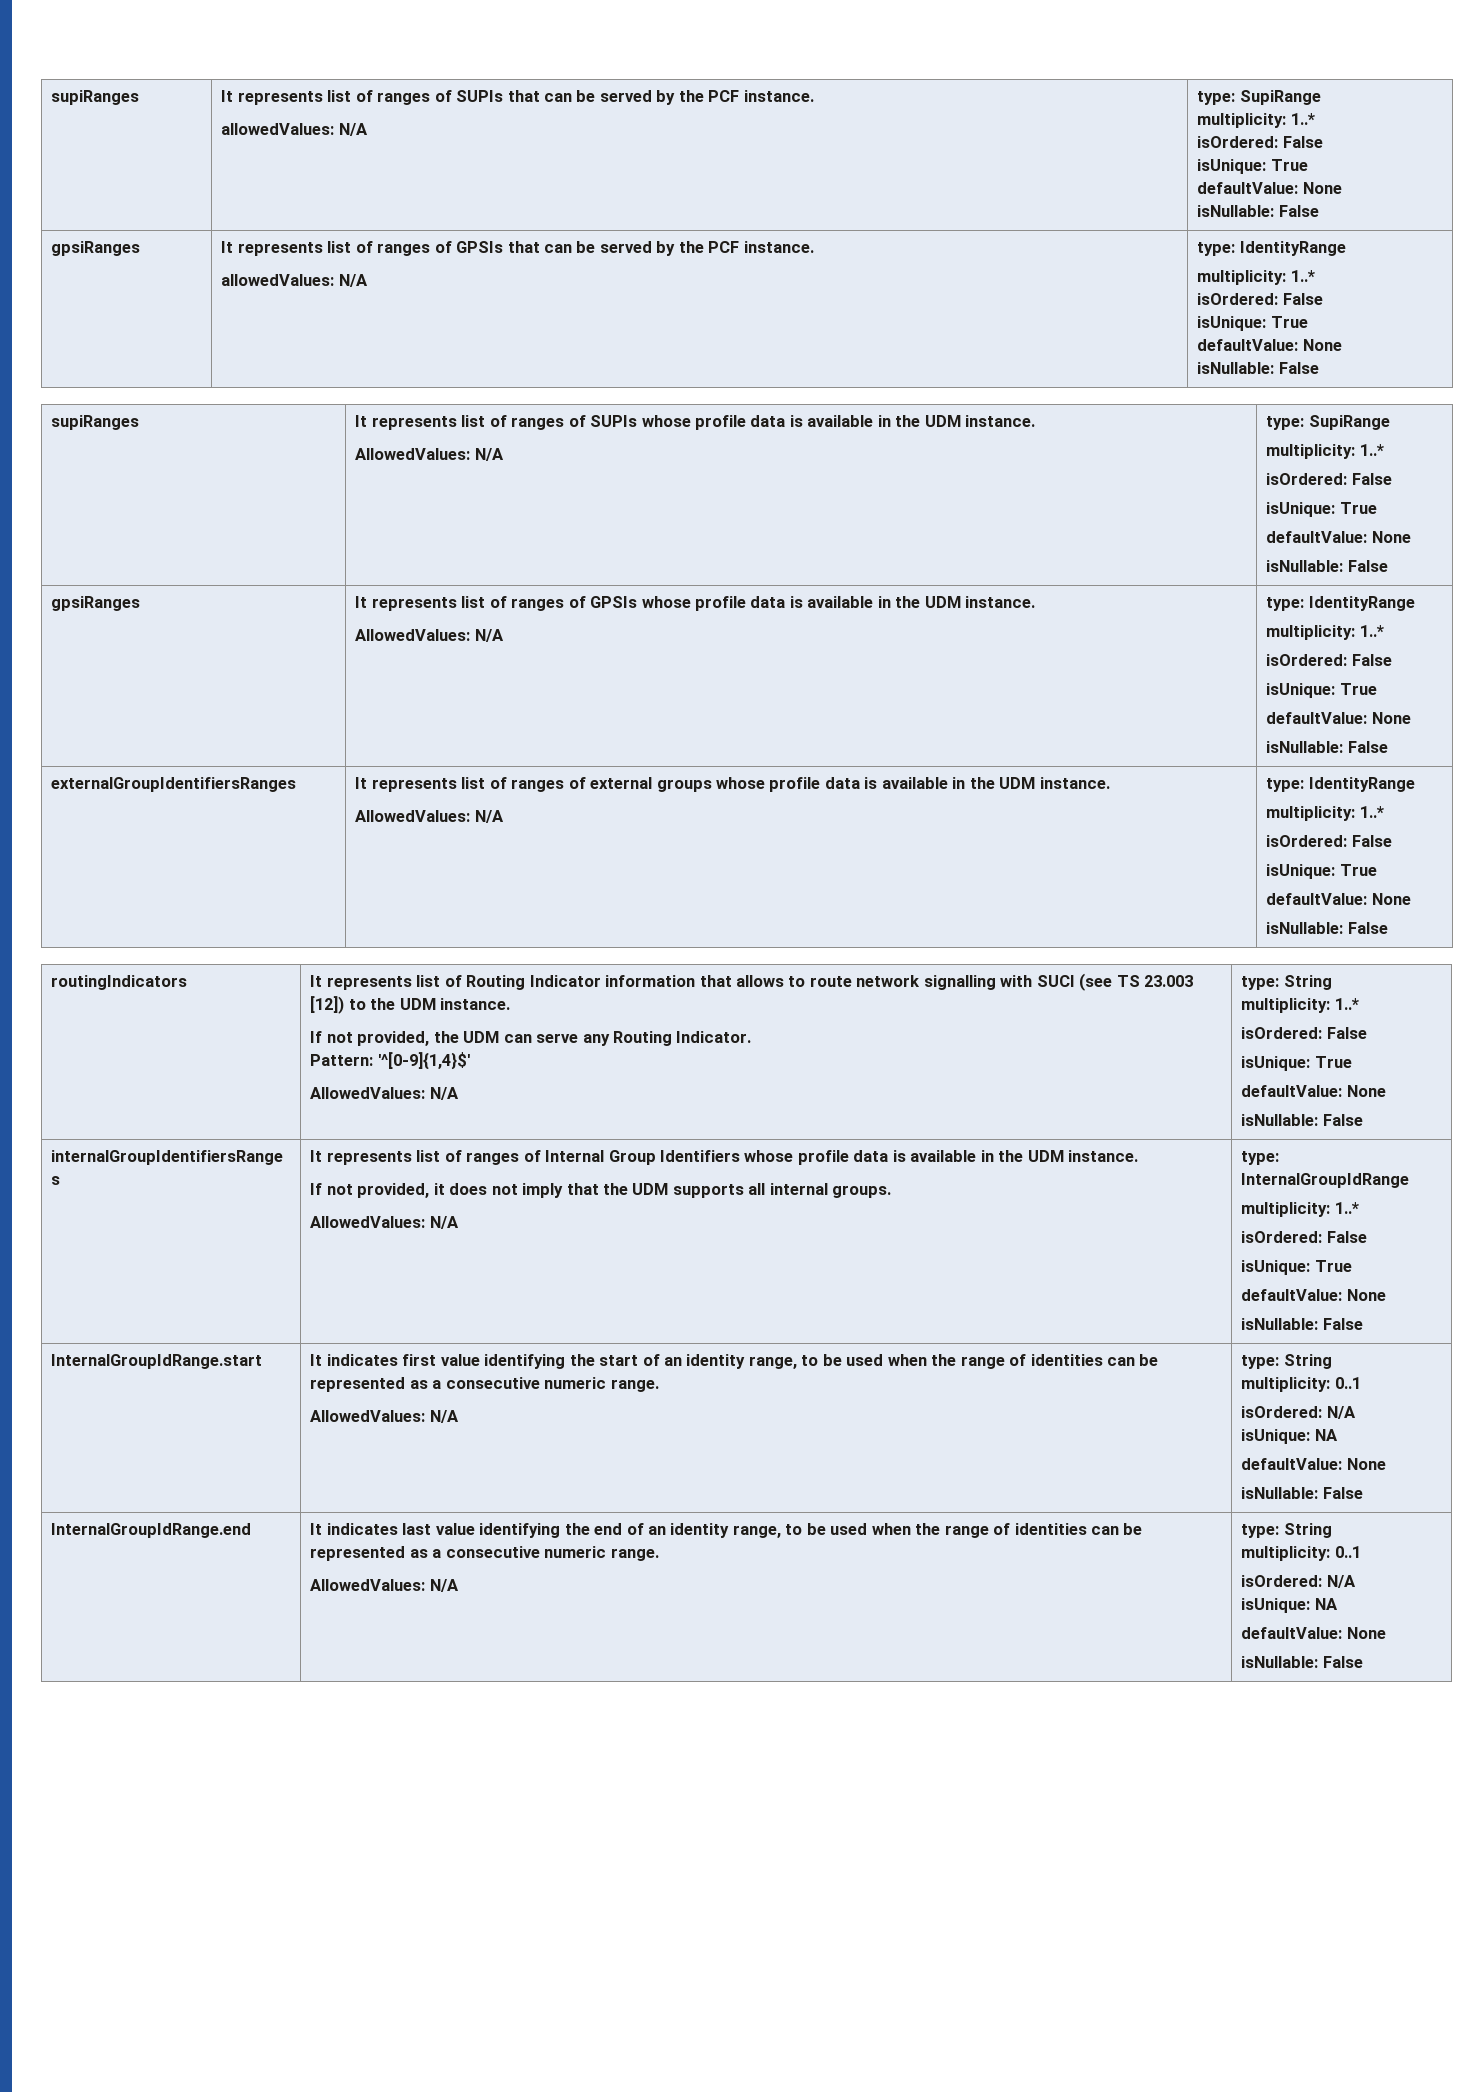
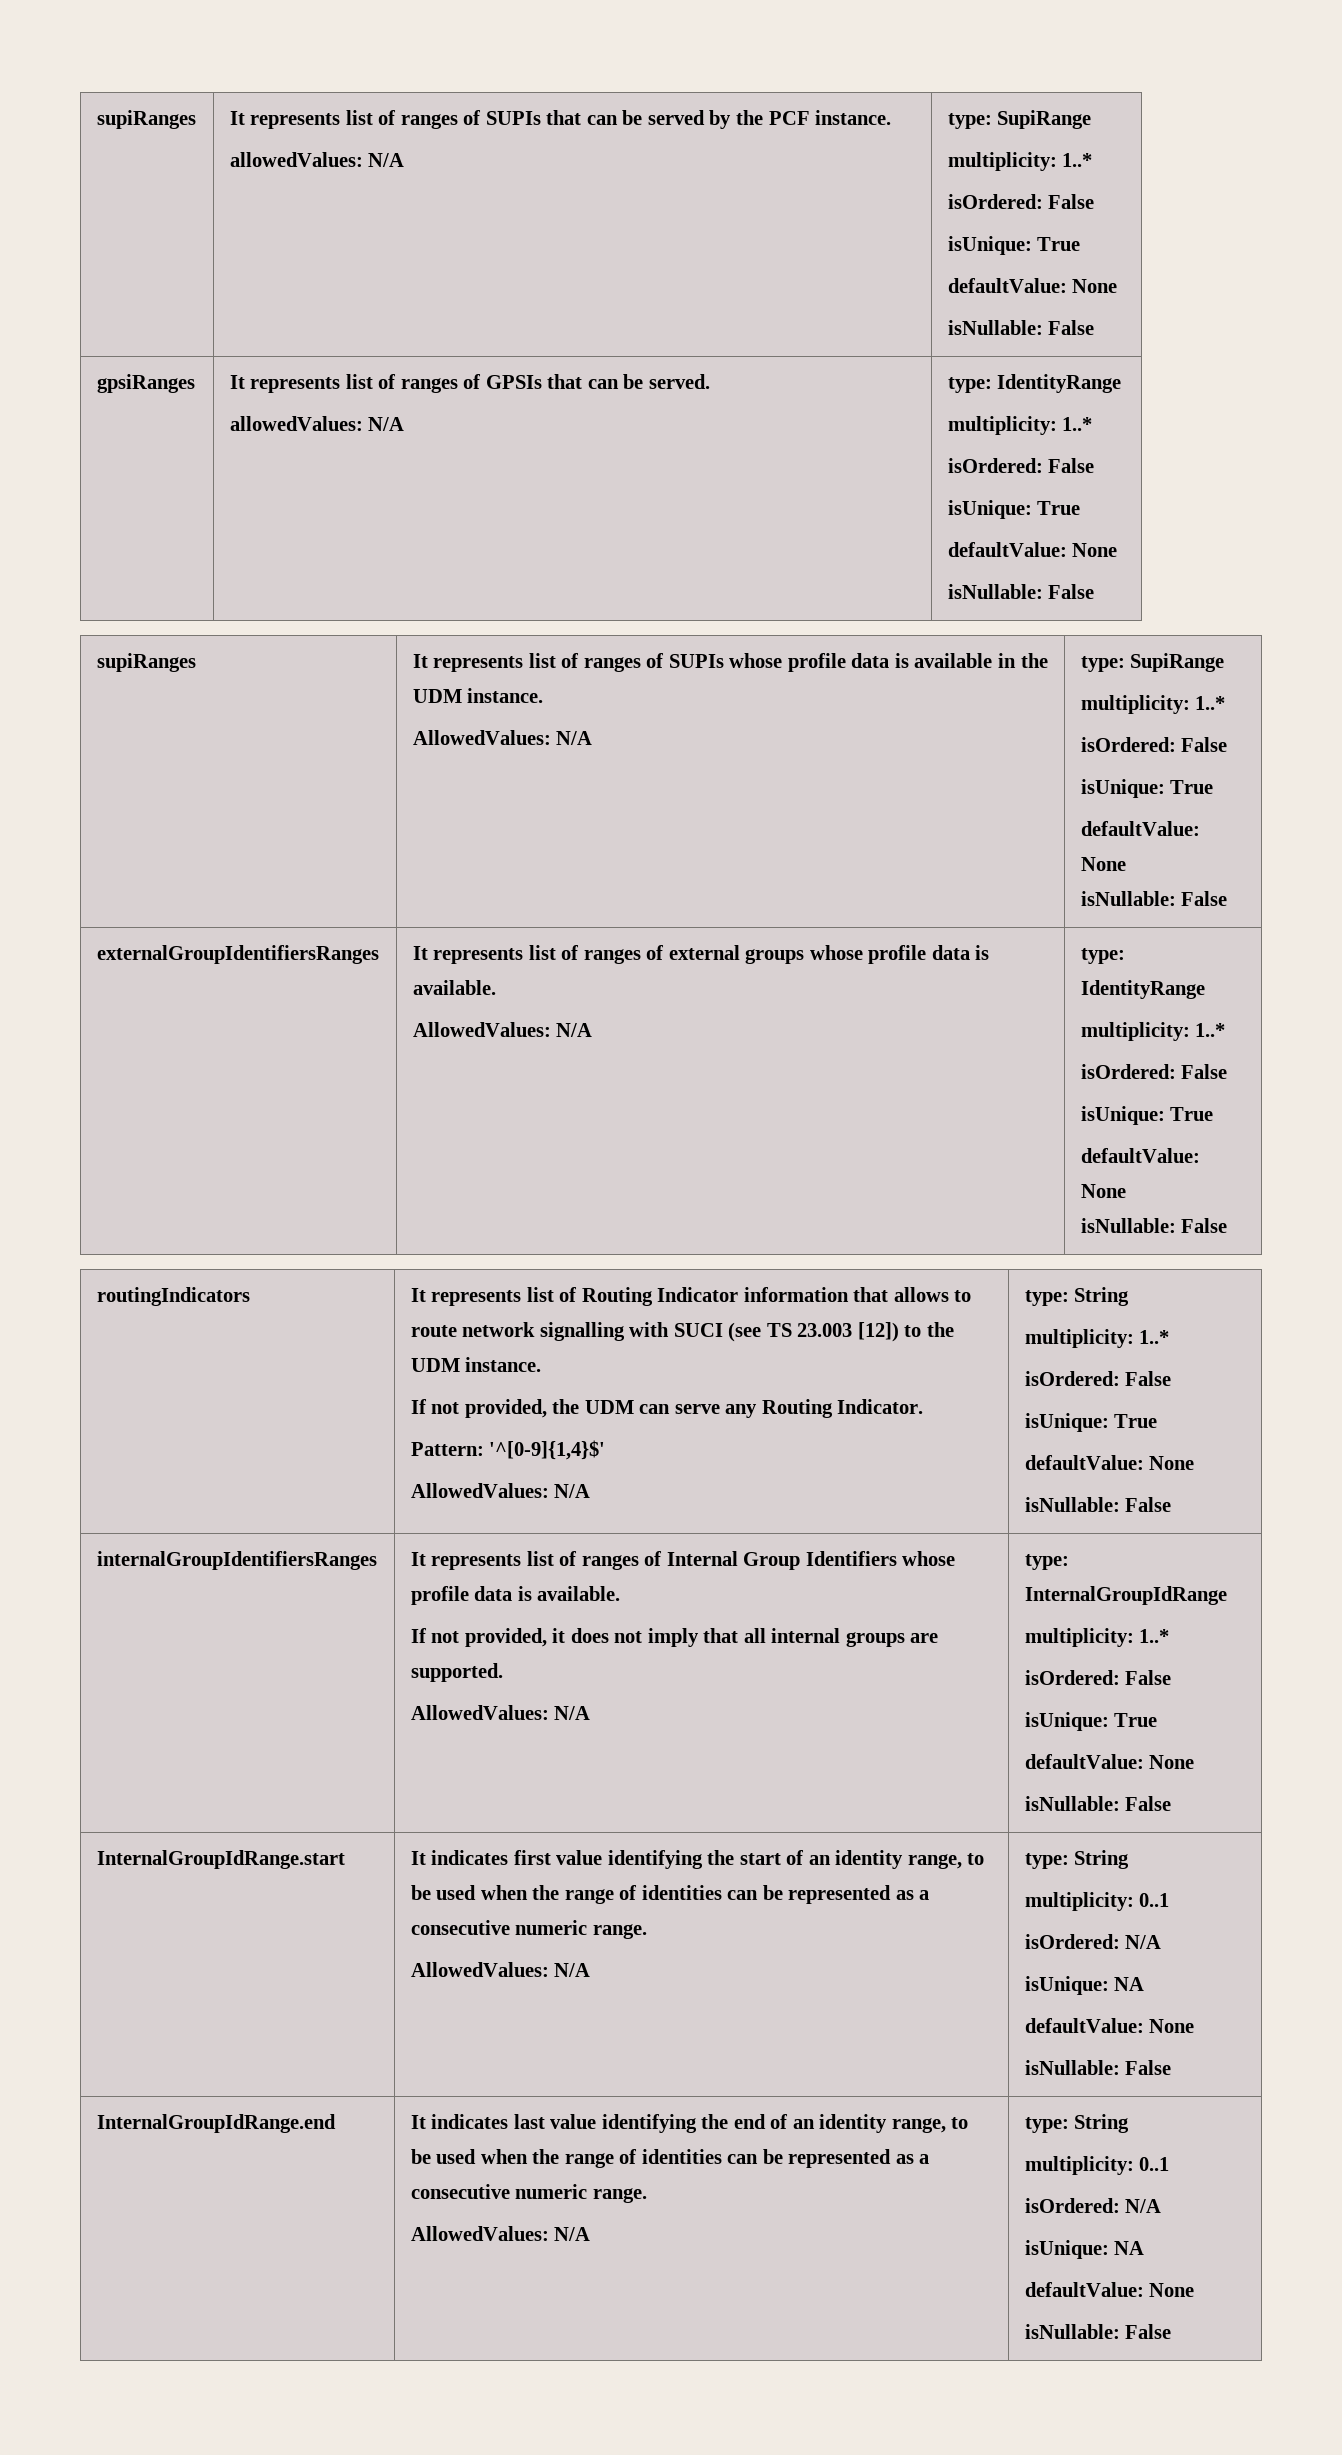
- gpsiRanges | It represents list of ranges of GPSIs that can be served by the PCF instance.
+ gpsiRanges | It represents list of ranges of GPSIs that can be served.
- gpsiRanges | It represents list of ranges of GPSIs whose profile data is available in the UDM instance.
- AllowedValues: N/A | type: IdentityRange
- multiplicity: 1..*
- isOrdered: False
- isUnique: True
- defaultValue: None
- isNullable: False
- externalGroupIdentifiersRanges | It represents list of ranges of external groups whose profile data is available in the UDM instance.
+ externalGroupIdentifiersRanges | It represents list of ranges of external groups whose profile data is available.
- It represents list of ranges of Internal Group Identifiers whose profile data is available in the UDM instance.
+ It represents list of ranges of Internal Group Identifiers whose profile data is available.
- If not provided, it does not imply that the UDM supports all internal groups.
+ If not provided, it does not imply that all internal groups are supported.

